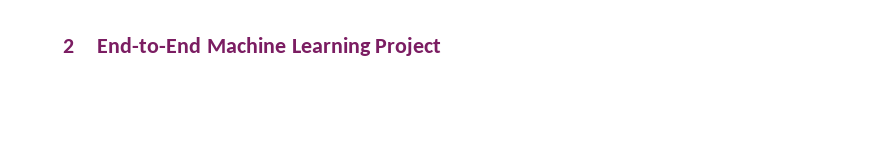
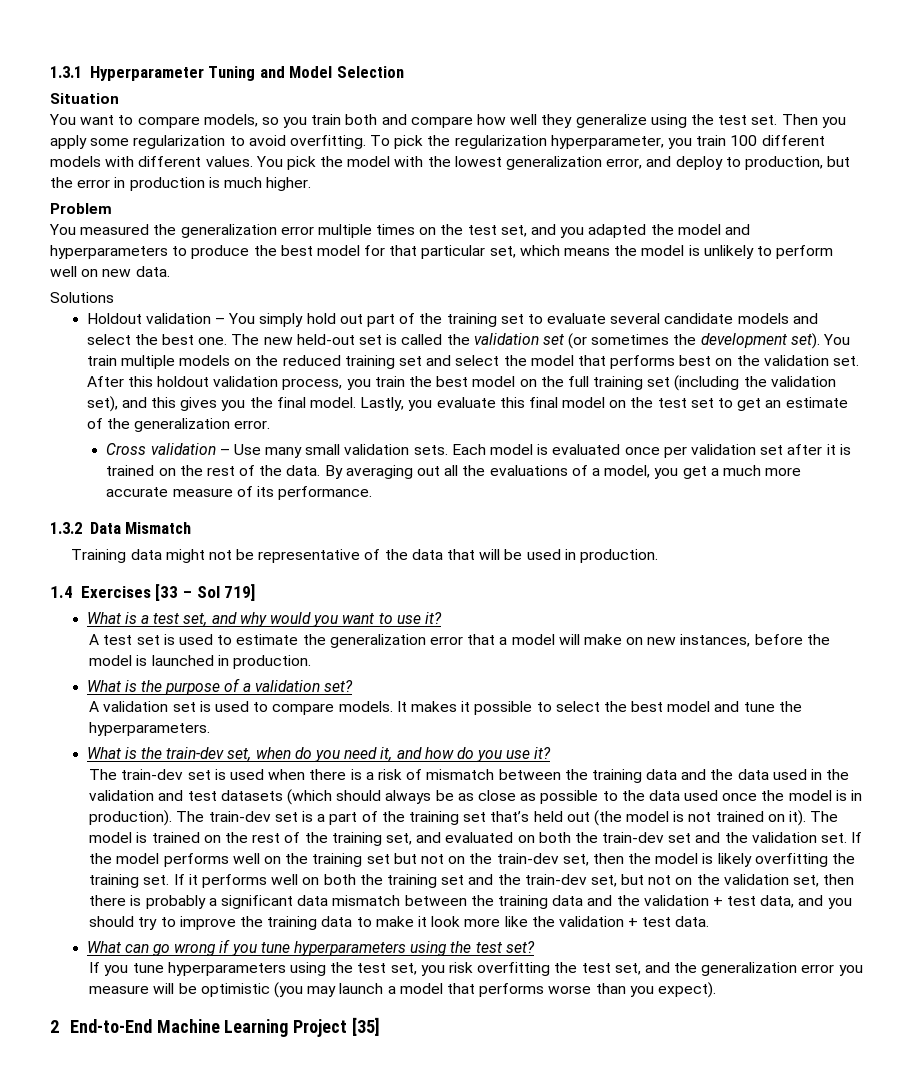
+ 1.3.1 Hyperparameter Tuning and Model Selection
+ Situation
+ You want to compare models, so you train both and compare how well they generalize using the test set. Then you apply some regularization to avoid overfitting. To pick the regularization hyperparameter, you train 100 different models with different values. You pick the model with the lowest generalization error, and deploy to production, but the error in production is much higher.
+ Problem
+ You measured the generalization error multiple times on the test set, and you adapted the model and hyperparameters to produce the best model for that particular set, which means the model is unlikely to perform well on new data.
+ Solutions
+ Holdout validation – You simply hold out part of the training set to evaluate several candidate models and select the best one. The new held-out set is called the validation set (or sometimes the development set). You train multiple models on the reduced training set and select the model that performs best on the validation set. After this holdout validation process, you train the best model on the full training set (including the validation set), and this gives you the final model. Lastly, you evaluate this final model on the test set to get an estimate of the generalization error.
+ Cross validation – Use many small validation sets. Each model is evaluated once per validation set after it is trained on the rest of the data. By averaging out all the evaluations of a model, you get a much more accurate measure of its performance.
+ 1.3.2 Data Mismatch
+ Training data might not be representative of the data that will be used in production.
+ 1.4 Exercises [33 – Sol 719]
+ What is a test set, and why would you want to use it?
+ A test set is used to estimate the generalization error that a model will make on new instances, before the model is launched in production.
+ What is the purpose of a validation set?
+ A validation set is used to compare models. It makes it possible to select the best model and tune the hyperparameters.
+ What is the train-dev set, when do you need it, and how do you use it?
+ The train-dev set is used when there is a risk of mismatch between the training data and the data used in the validation and test datasets (which should always be as close as possible to the data used once the model is in production). The train-dev set is a part of the training set that’s held out (the model is not trained on it). The model is trained on the rest of the training set, and evaluated on both the train-dev set and the validation set. If the model performs well on the training set but not on the train-dev set, then the model is likely overfitting the training set. If it performs well on both the training set and the train-dev set, but not on the validation set, then there is probably a significant data mismatch between the training data and the validation + test data, and you should try to improve the training data to make it look more like the validation + test data.
+ What can go wrong if you tune hyperparameters using the test set?
+ If you tune hyperparameters using the test set, you risk overfitting the test set, and the generalization error you measure will be optimistic (you may launch a model that performs worse than you expect).
- 2 End-to-End Machine Learning Project
+ 2 End-to-End Machine Learning Project [35]

